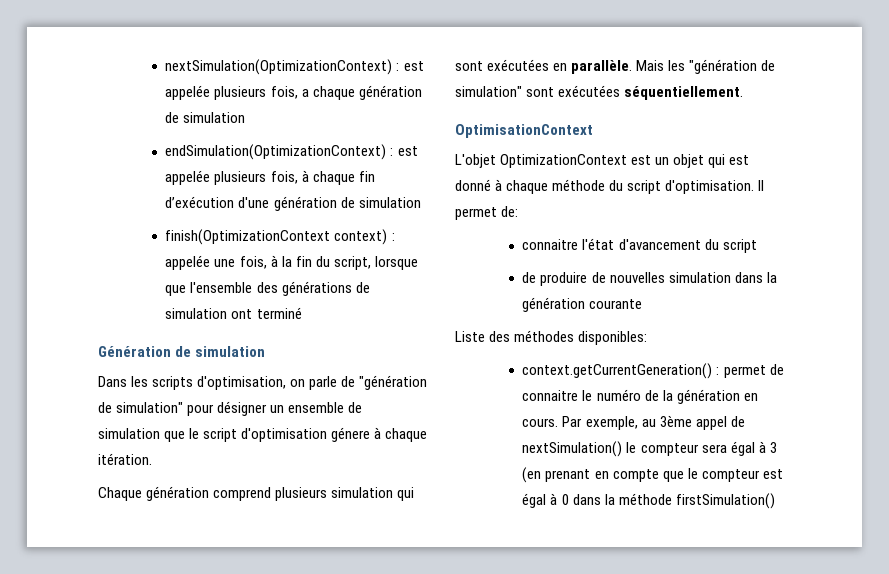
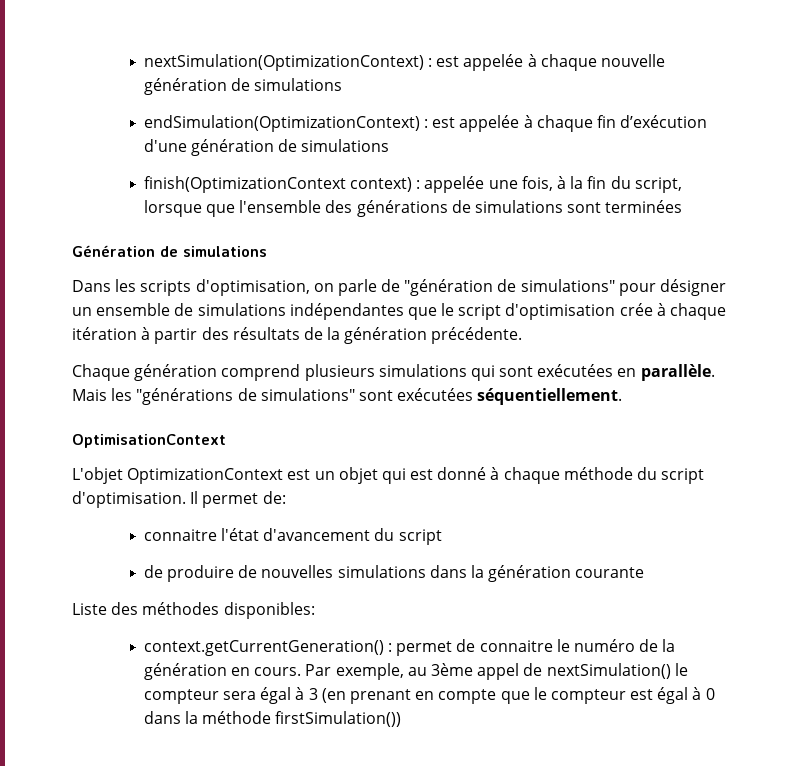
- nextSimulation(OptimizationContext) : est appelée plusieurs fois, a chaque génération de simulation
+ nextSimulation(OptimizationContext) : est appelée à chaque nouvelle génération de simulations
- endSimulation(OptimizationContext) : est appelée plusieurs fois, à chaque fin d’exécution d'une génération de simulation
+ endSimulation(OptimizationContext) : est appelée à chaque fin d’exécution d'une génération de simulations
- finish(OptimizationContext context) : appelée une fois, à la fin du script, lorsque que l'ensemble des générations de simulation ont terminé
+ finish(OptimizationContext context) : appelée une fois, à la fin du script, lorsque que l'ensemble des générations de simulations sont terminées
- Génération de simulation
+ Génération de simulations
- Dans les scripts d'optimisation, on parle de "génération de simulation" pour désigner un ensemble de simulation que le script d'optimisation génere à chaque itération.
+ Dans les scripts d'optimisation, on parle de "génération de simulations" pour désigner un ensemble de simulations indépendantes que le script d'optimisation crée à chaque itération à partir des résultats de la génération précédente.
- Chaque génération comprend plusieurs simulation qui sont exécutées en parallèle.
+ Chaque génération comprend plusieurs simulations qui sont exécutées en parallèle.
- Mais les "génération de simulation" sont exécutées séquentiellement.
+ Mais les "générations de simulations" sont exécutées séquentiellement.
- de produire de nouvelles simulation dans la génération courante
+ de produire de nouvelles simulations dans la génération courante
- Par exemple, au 3ème appel de nextSimulation() le compteur sera égal à 3 (en prenant en compte que le compteur est égal à 0 dans la méthode firstSimulation()
+ Par exemple, au 3ème appel de nextSimulation() le compteur sera égal à 3 (en prenant en compte que le compteur est égal à 0 dans la méthode firstSimulation())

